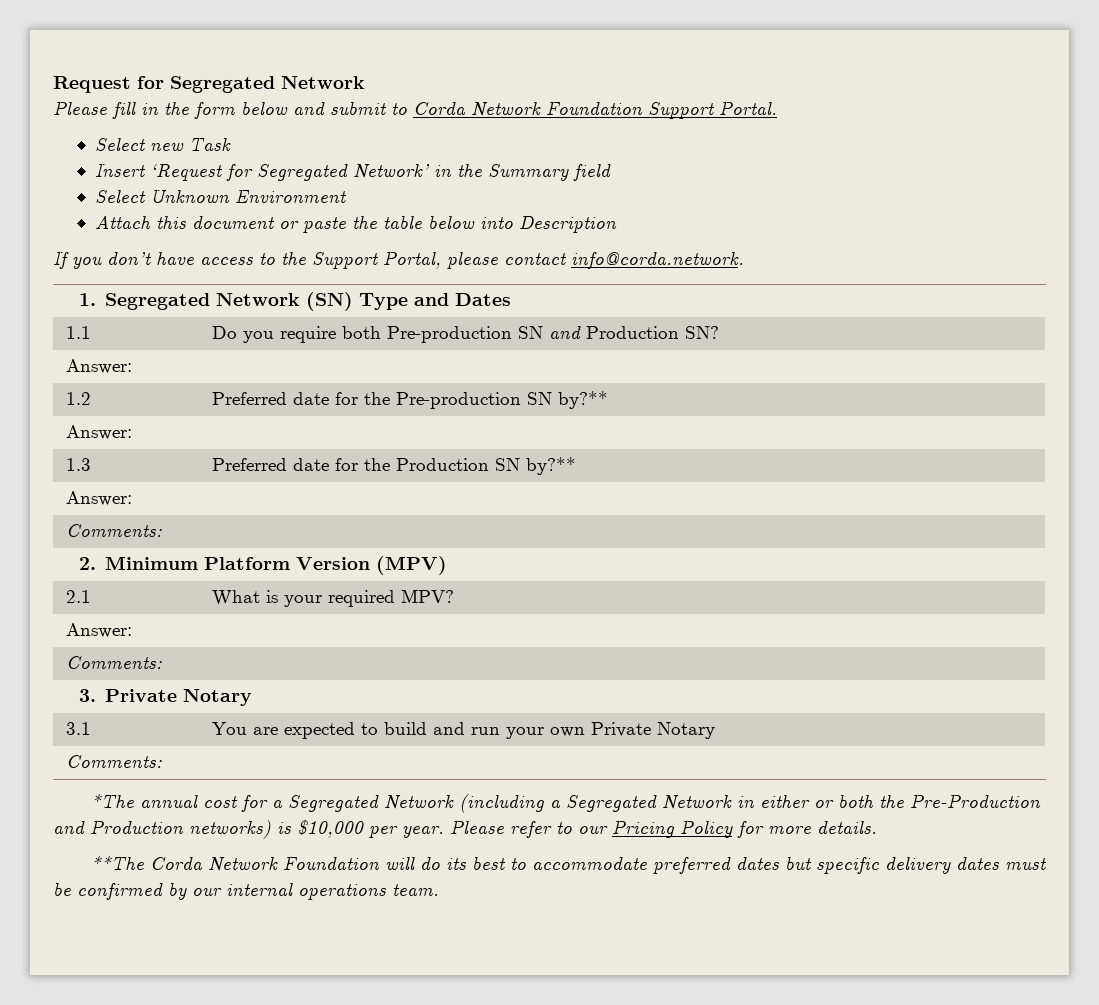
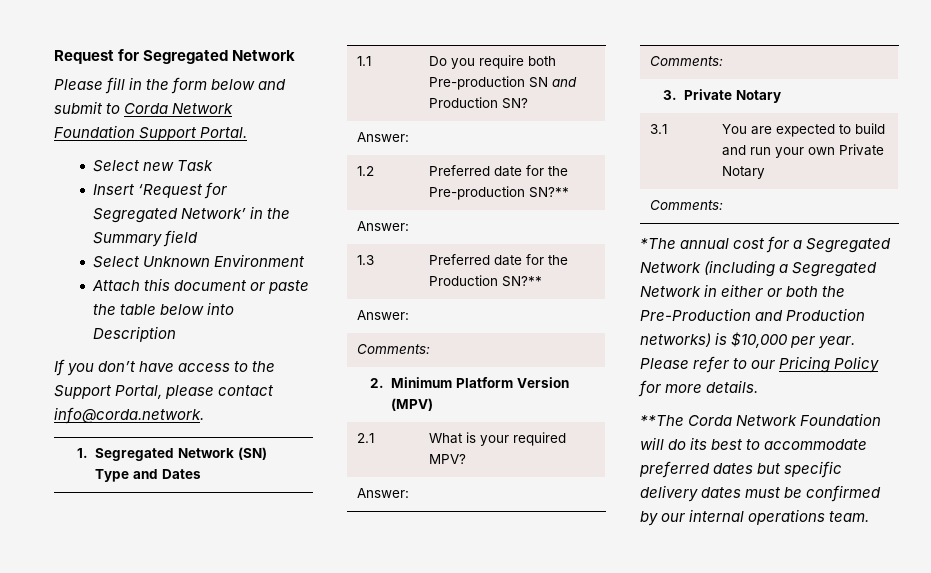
- 1.2 | Preferred date for the Pre-production SN by?**
+ 1.2 | Preferred date for the Pre-production SN?**
- 1.3 | Preferred date for the Production SN by?**
+ 1.3 | Preferred date for the Production SN?**

